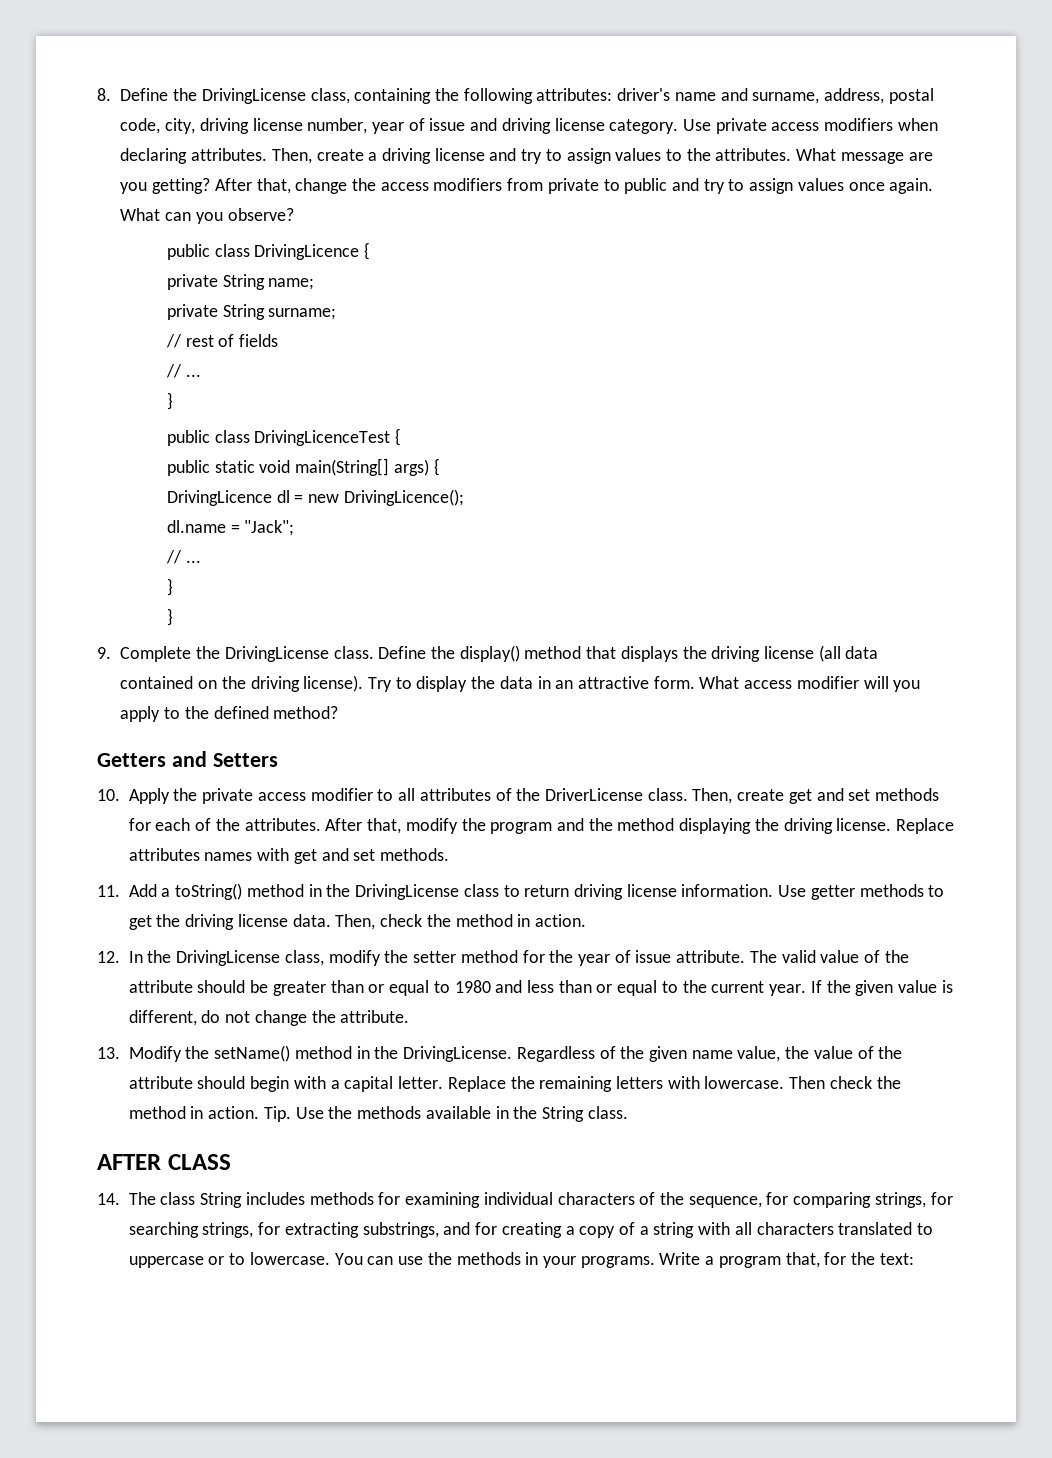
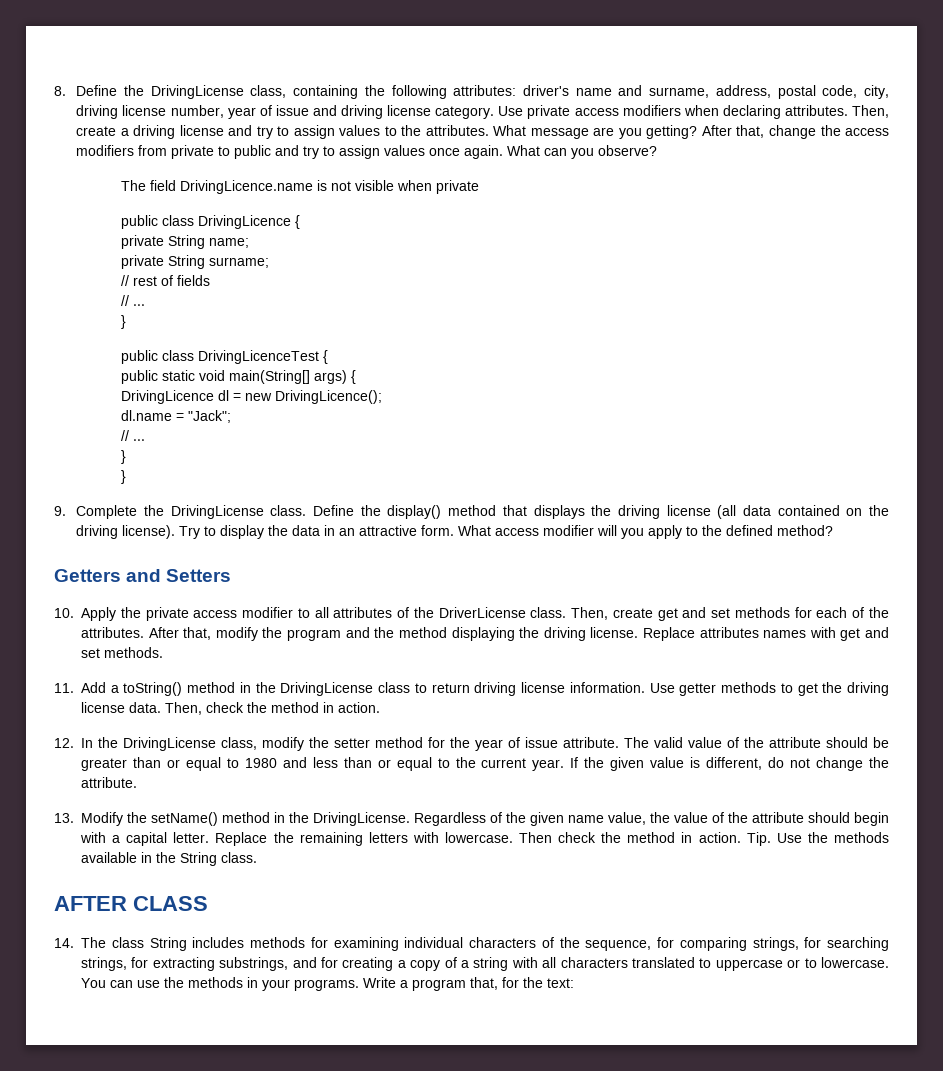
+ The field DrivingLicence.name is not visible when private

